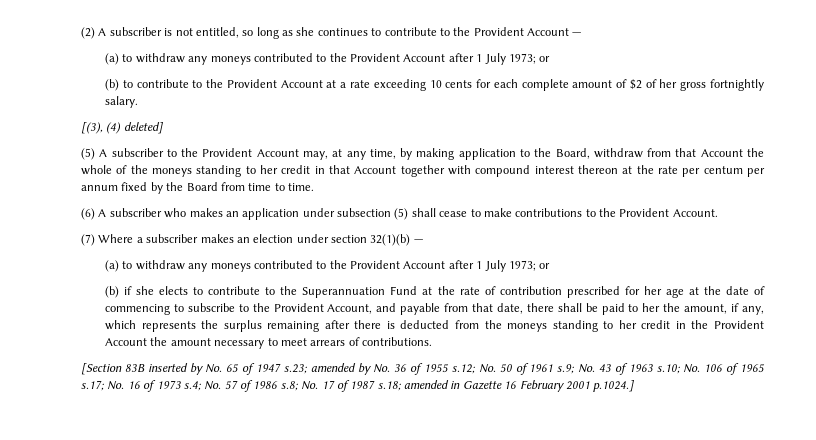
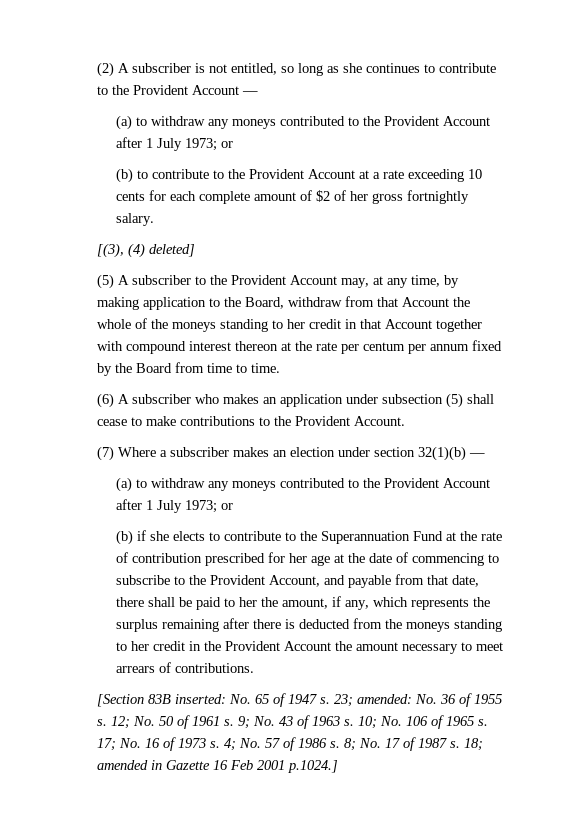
- [Section 83B inserted by No. 65 of 1947 s.23; amended by No. 36 of 1955 s.12; No. 50 of 1961 s.9; No. 43 of 1963 s.10; No. 106 of 1965 s.17; No. 16 of 1973 s.4; No. 57 of 1986 s.8; No. 17 of 1987 s.18; amended in Gazette 16 February 2001 p.1024.]
+ [Section 83B inserted: No. 65 of 1947 s. 23; amended: No. 36 of 1955 s. 12; No. 50 of 1961 s. 9; No. 43 of 1963 s. 10; No. 106 of 1965 s. 17; No. 16 of 1973 s. 4; No. 57 of 1986 s. 8; No. 17 of 1987 s. 18; amended in Gazette 16 Feb 2001 p.1024.]

